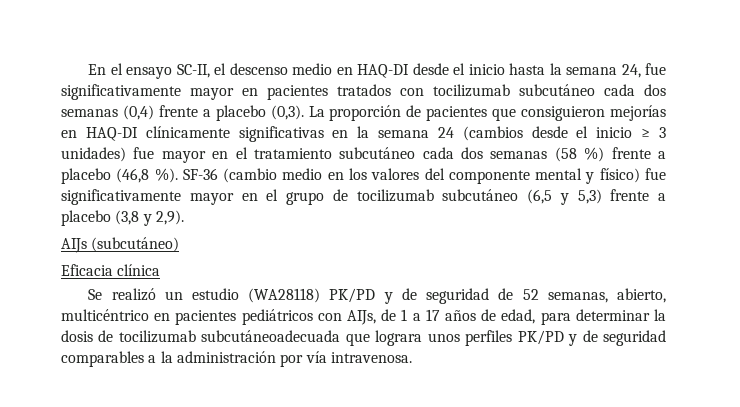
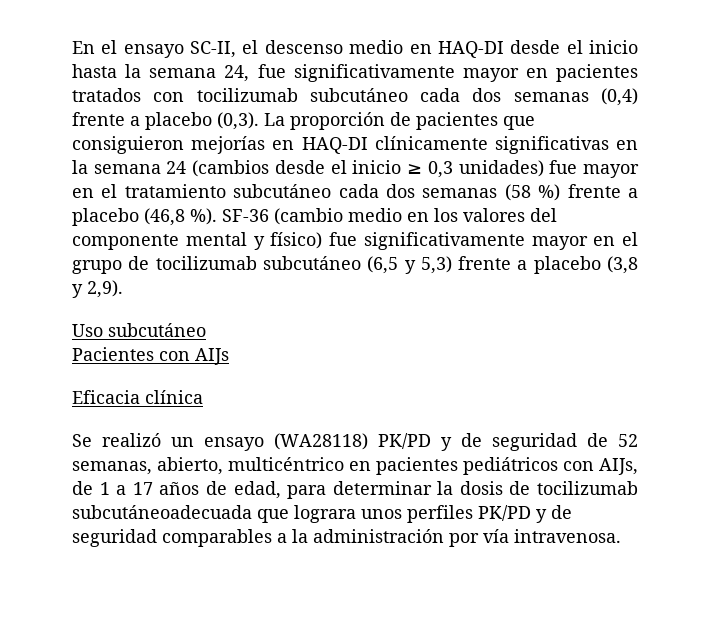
- La proporción de pacientes que consiguieron mejorías en HAQ-DI clínicamente significativas en la semana 24 (cambios desde el inicio ≥ 3 unidades) fue mayor en el tratamiento subcutáneo cada dos semanas (58 %) frente a placebo (46,8 %).
+ La proporción de pacientes que consiguieron mejorías en HAQ-DI clínicamente significativas en la semana 24 (cambios desde el inicio ≥ 0,3 unidades) fue mayor en el tratamiento subcutáneo cada dos semanas (58 %) frente a placebo (46,8 %).
- AIJs (subcutáneo)
+ Uso subcutáneo
+ Pacientes con AIJs
- Se realizó un estudio (WA28118) PK/PD y de seguridad de 52 semanas, abierto, multicéntrico en pacientes pediátricos con AIJs, de 1 a 17 años de edad, para determinar la dosis de tocilizumab subcutáneoadecuada que lograra unos perfiles PK/PD y de seguridad comparables a la administración por vía intravenosa.
+ Se realizó un ensayo (WA28118) PK/PD y de seguridad de 52 semanas, abierto, multicéntrico en pacientes pediátricos con AIJs, de 1 a 17 años de edad, para determinar la dosis de tocilizumab subcutáneoadecuada que lograra unos perfiles PK/PD y de seguridad comparables a la administración por vía intravenosa.

